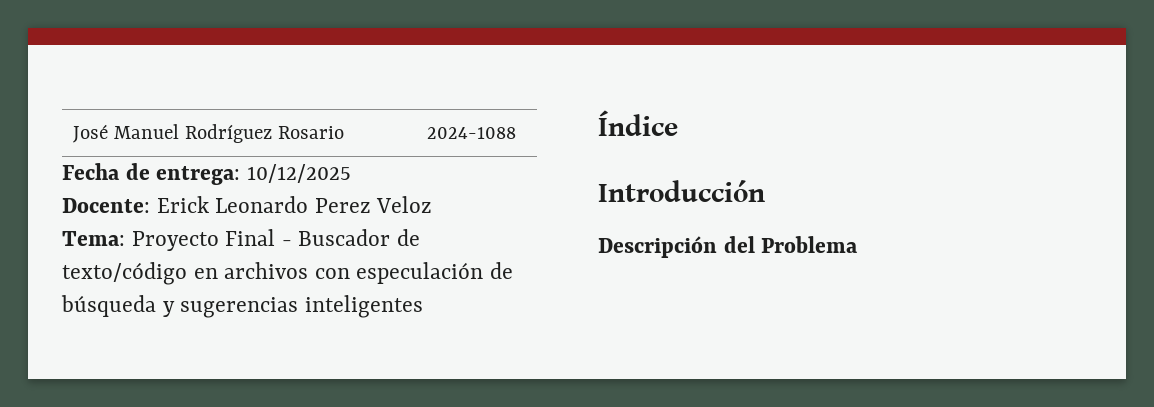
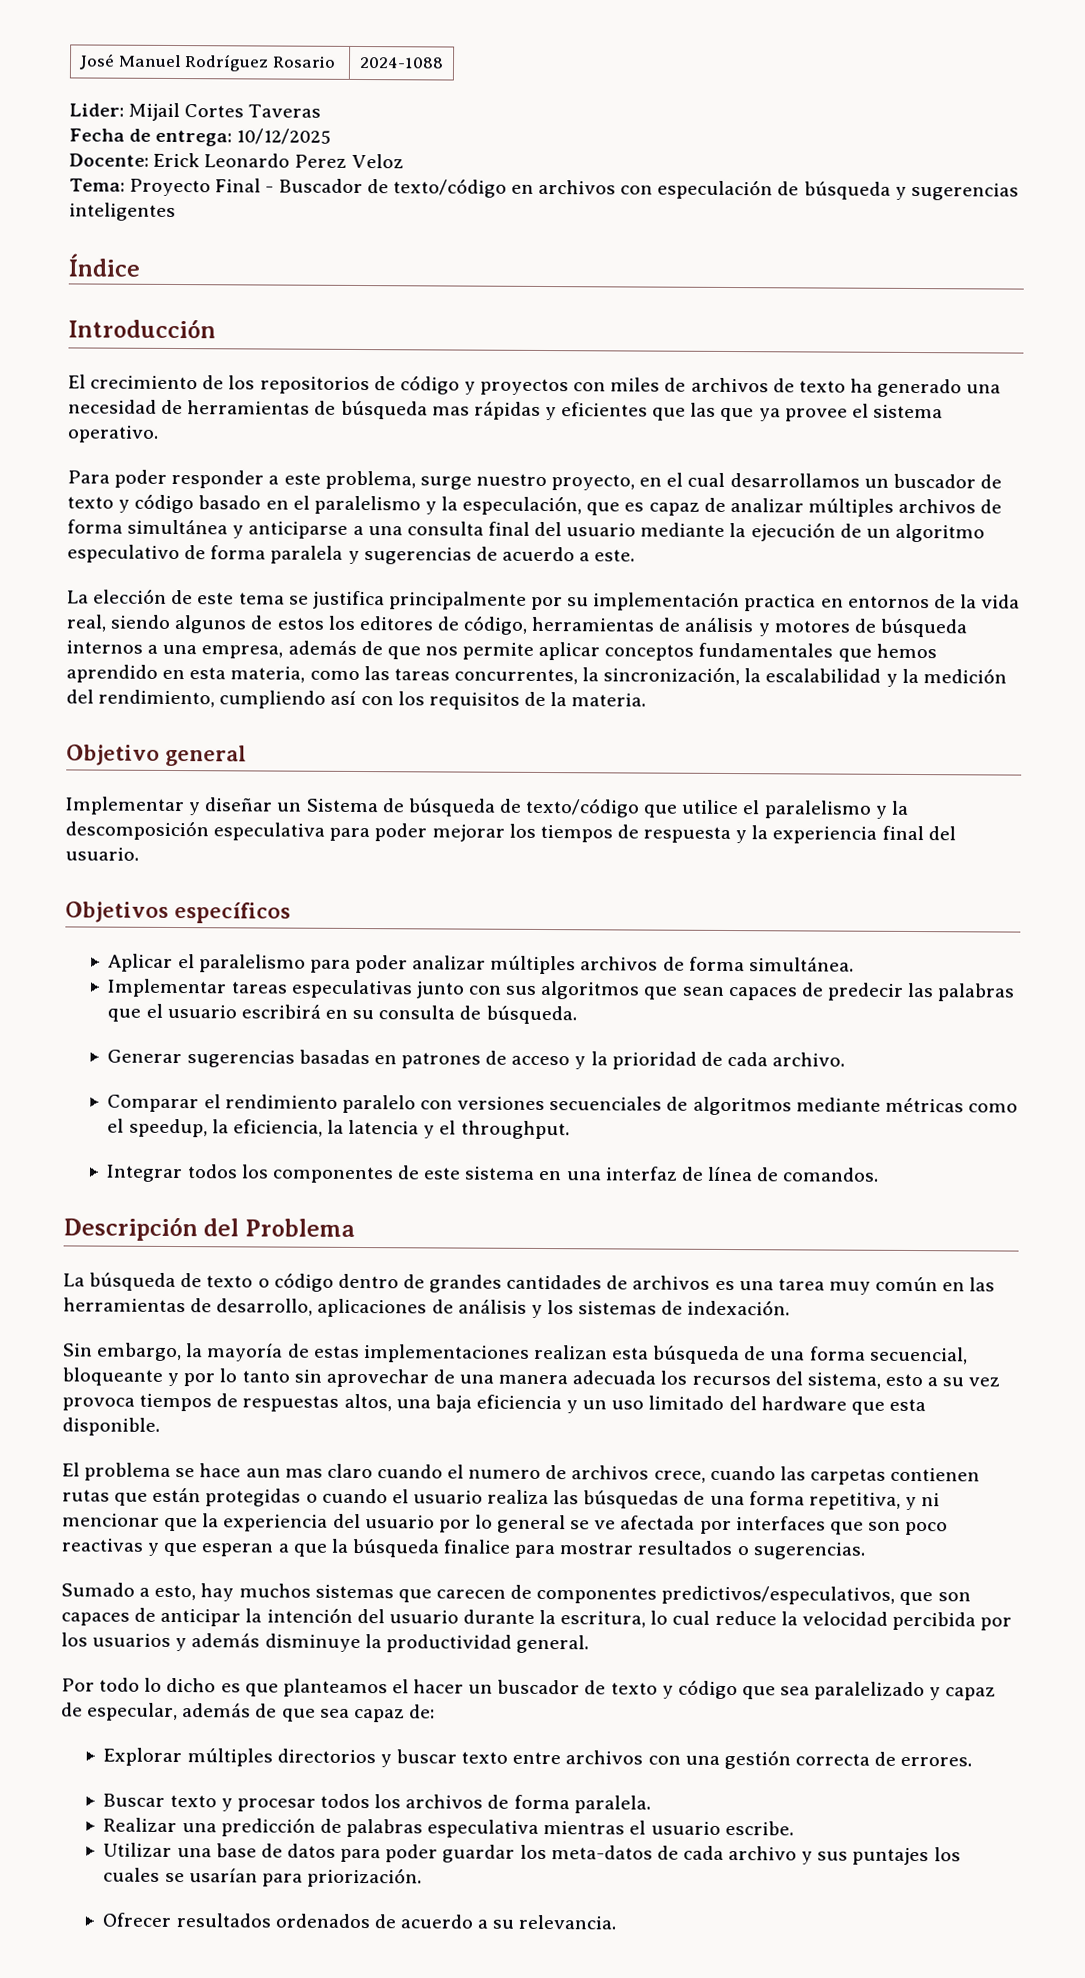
+ Lider: Mijail Cortes Taveras
+ El crecimiento de los repositorios de código y proyectos con miles de archivos de texto ha generado una necesidad de herramientas de búsqueda mas rápidas y eficientes que las que ya provee el sistema operativo.
+ Para poder responder a este problema, surge nuestro proyecto, en el cual desarrollamos un buscador de texto y código basado en el paralelismo y la especulación, que es capaz de analizar múltiples archivos de forma simultánea y anticiparse a una consulta final del usuario mediante la ejecución de un algoritmo especulativo de forma paralela y sugerencias de acuerdo a este.
+ La elección de este tema se justifica principalmente por su implementación practica en entornos de la vida real, siendo algunos de estos los editores de código, herramientas de análisis y motores de búsqueda internos a una empresa, además de que nos permite aplicar conceptos fundamentales que hemos aprendido en esta materia, como las tareas concurrentes, la sincronización, la escalabilidad y la medición del rendimiento, cumpliendo así con los requisitos de la materia.
+ Objetivo general
+ Implementar y diseñar un Sistema de búsqueda de texto/código que utilice el paralelismo y la descomposición especulativa para poder mejorar los tiempos de respuesta y la experiencia final del usuario.
+ Objetivos específicos
+ Aplicar el paralelismo para poder analizar múltiples archivos de forma simultánea.
+ Implementar tareas especulativas junto con sus algoritmos que sean capaces de predecir las palabras que el usuario escribirá en su consulta de búsqueda.
+ Generar sugerencias basadas en patrones de acceso y la prioridad de cada archivo.
+ Comparar el rendimiento paralelo con versiones secuenciales de algoritmos mediante métricas como el speedup, la eficiencia, la latencia y el throughput.
+ Integrar todos los componentes de este sistema en una interfaz de línea de comandos.
  Descripción del Problema
+ La búsqueda de texto o código dentro de grandes cantidades de archivos es una tarea muy común en las herramientas de desarrollo, aplicaciones de análisis y los sistemas de indexación.
+ Sin embargo, la mayoría de estas implementaciones realizan esta búsqueda de una forma secuencial, bloqueante y por lo tanto sin aprovechar de una manera adecuada los recursos del sistema, esto a su vez provoca tiempos de respuestas altos, una baja eficiencia y un uso limitado del hardware que esta disponible.
+ El problema se hace aun mas claro cuando el numero de archivos crece, cuando las carpetas contienen rutas que están protegidas o cuando el usuario realiza las búsquedas de una forma repetitiva, y ni mencionar que la experiencia del usuario por lo general se ve afectada por interfaces que son poco reactivas y que esperan a que la búsqueda finalice para mostrar resultados o sugerencias.
+ Sumado a esto, hay muchos sistemas que carecen de componentes predictivos/especulativos, que son capaces de anticipar la intención del usuario durante la escritura, lo cual reduce la velocidad percibida por los usuarios y además disminuye la productividad general.
+ Por todo lo dicho es que planteamos el hacer un buscador de texto y código que sea paralelizado y capaz de especular, además de que sea capaz de:
+ Explorar múltiples directorios y buscar texto entre archivos con una gestión correcta de errores.
+ Buscar texto y procesar todos los archivos de forma paralela.
+ Realizar una predicción de palabras especulativa mientras el usuario escribe.
+ Utilizar una base de datos para poder guardar los meta-datos de cada archivo y sus puntajes los cuales se usarían para priorización.
+ Ofrecer resultados ordenados de acuerdo a su relevancia.

